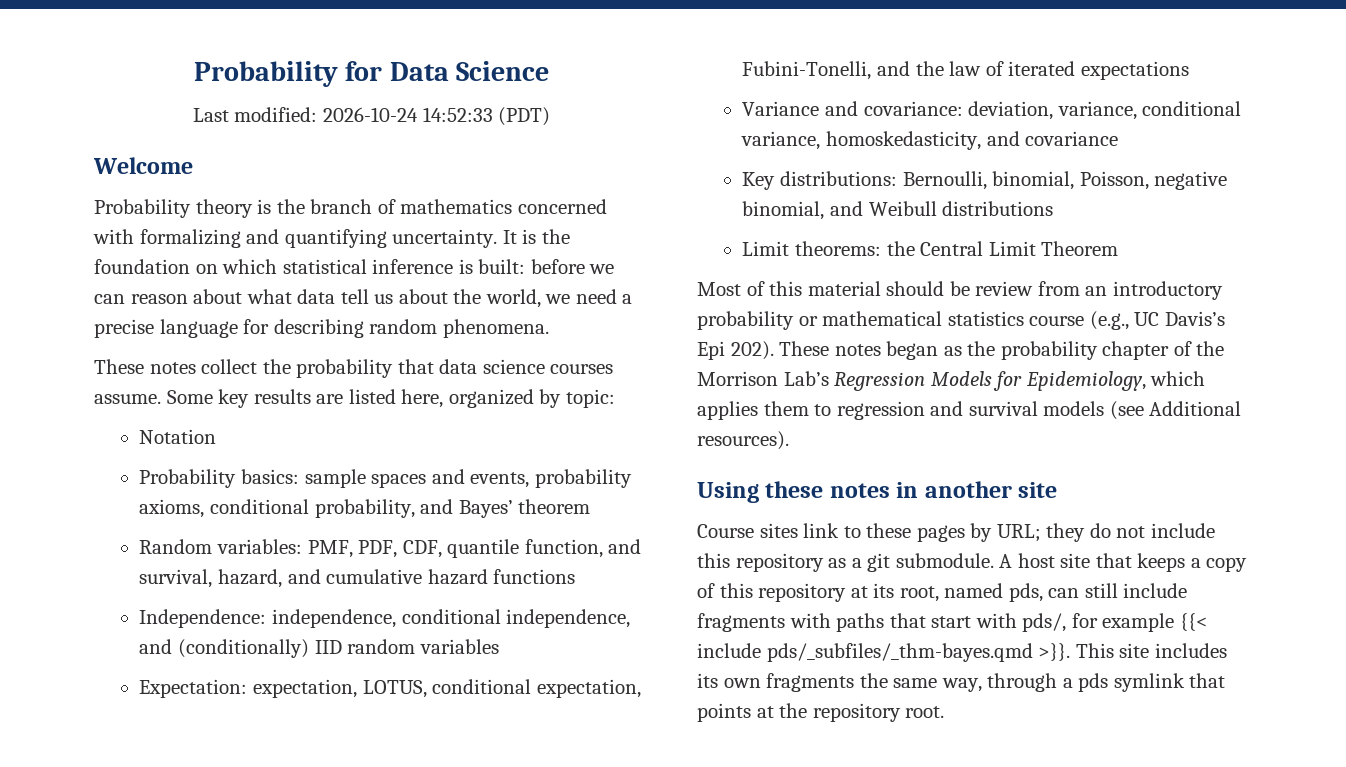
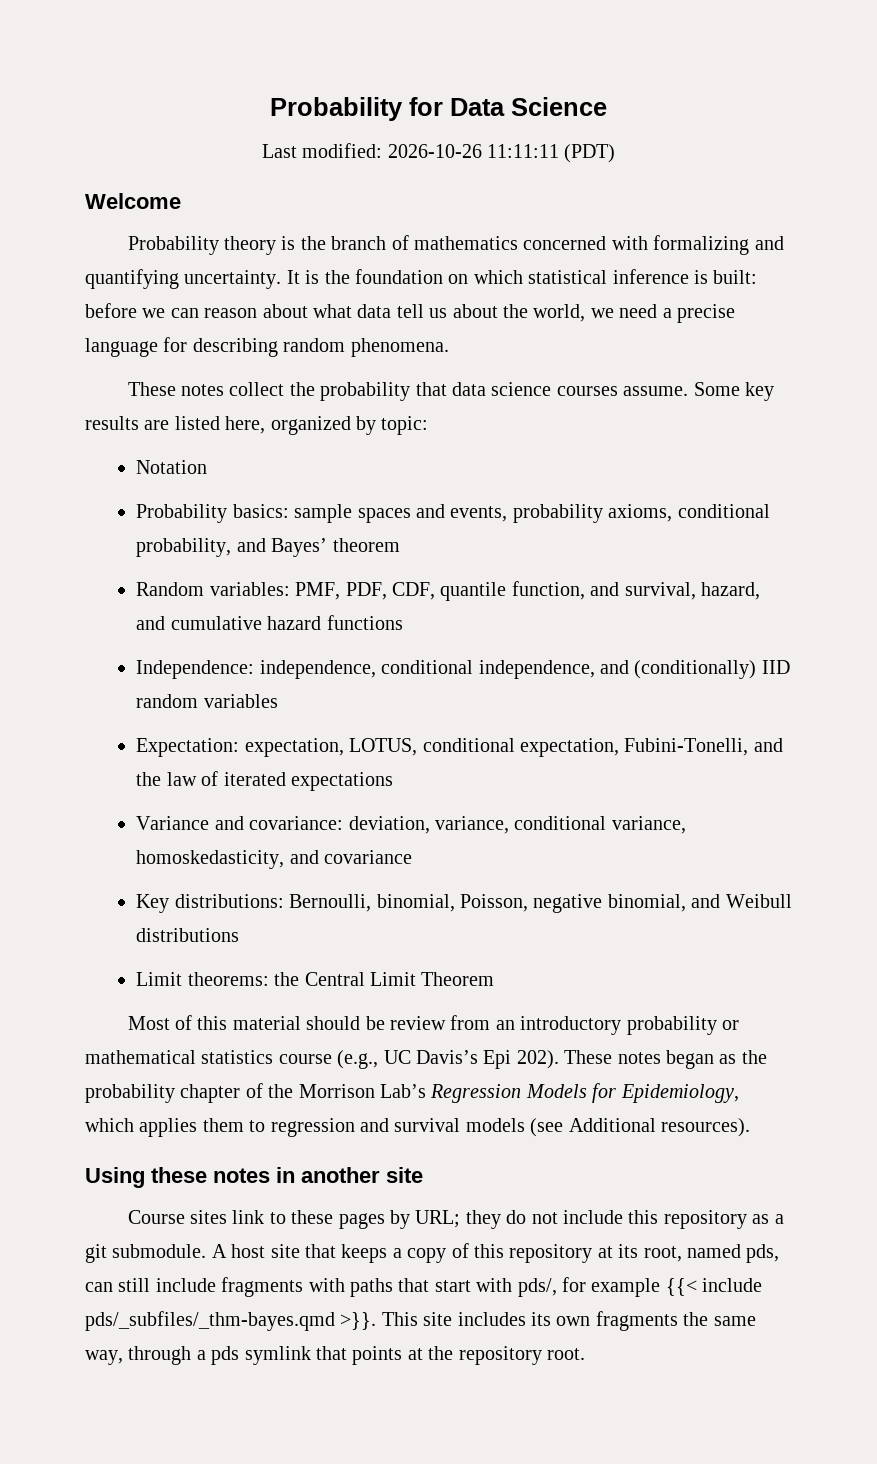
- Last modified: 2026-10-24 14:52:33 (PDT)
+ Last modified: 2026-10-26 11:11:11 (PDT)

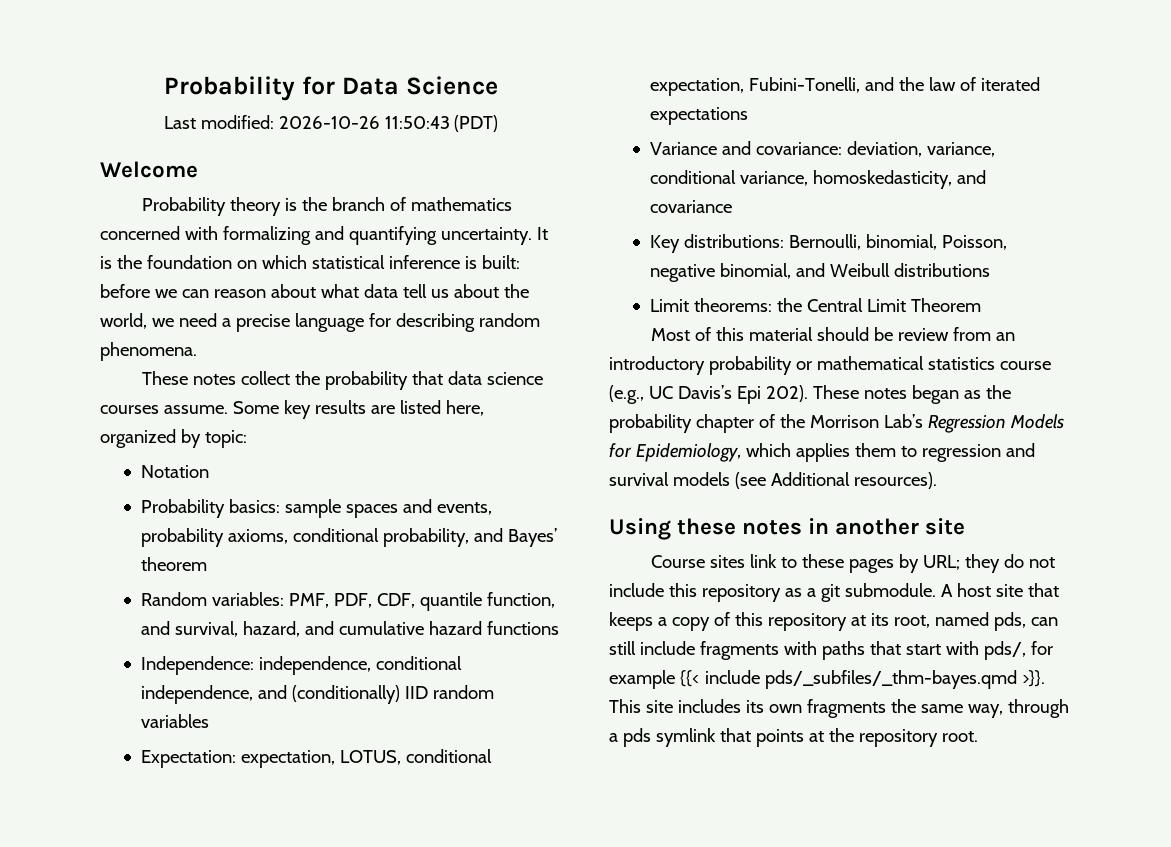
- Last modified: 2026-10-26 11:11:11 (PDT)
+ Last modified: 2026-10-26 11:50:43 (PDT)

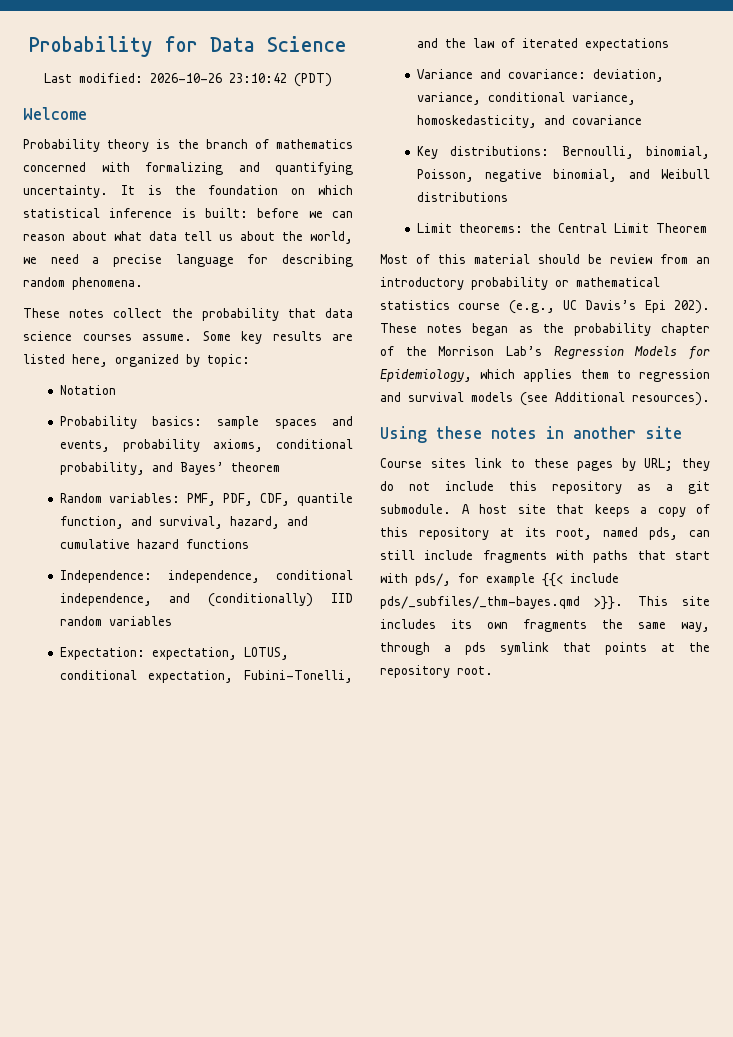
- Last modified: 2026-10-26 11:50:43 (PDT)
+ Last modified: 2026-10-26 23:10:42 (PDT)

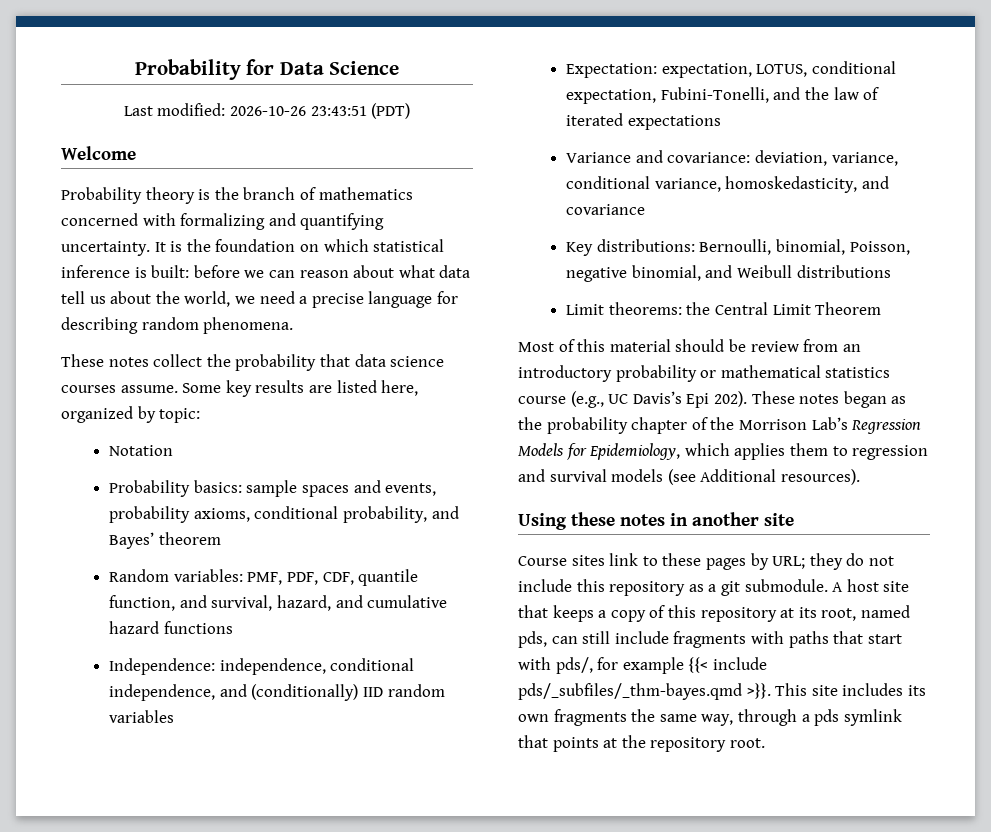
- Last modified: 2026-10-26 23:10:42 (PDT)
+ Last modified: 2026-10-26 23:43:51 (PDT)

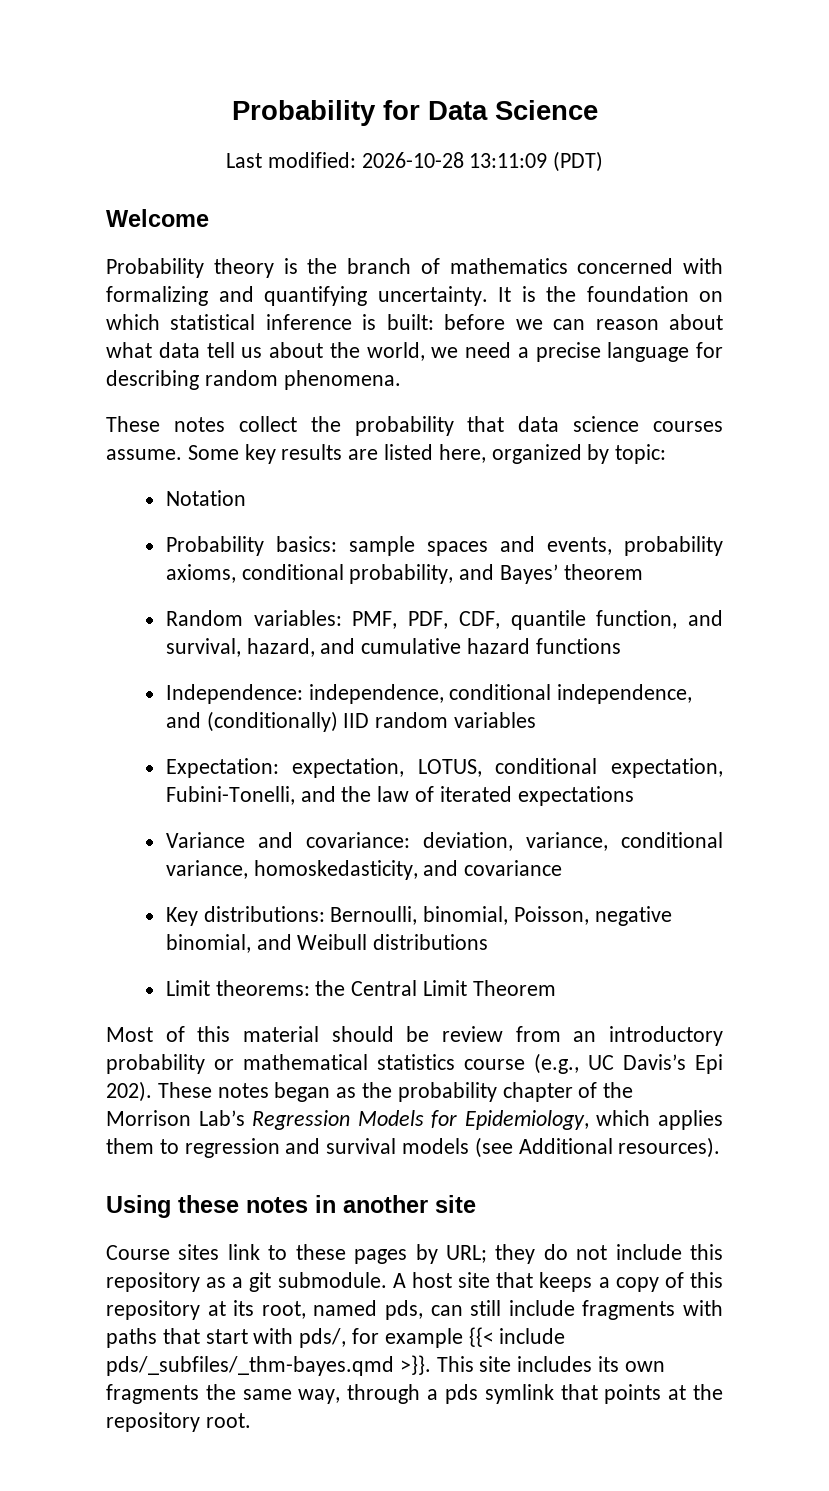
- Last modified: 2026-10-26 23:43:51 (PDT)
+ Last modified: 2026-10-28 13:11:09 (PDT)

